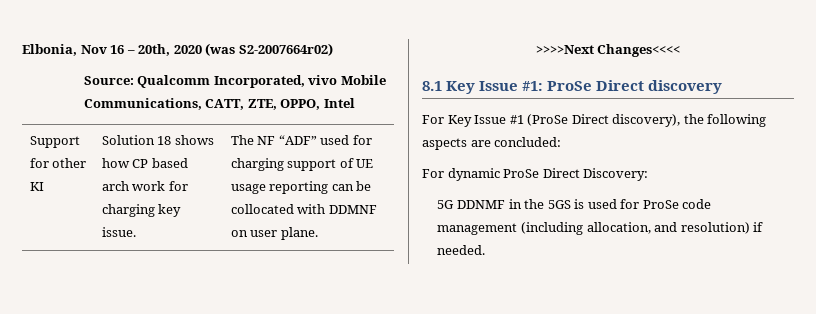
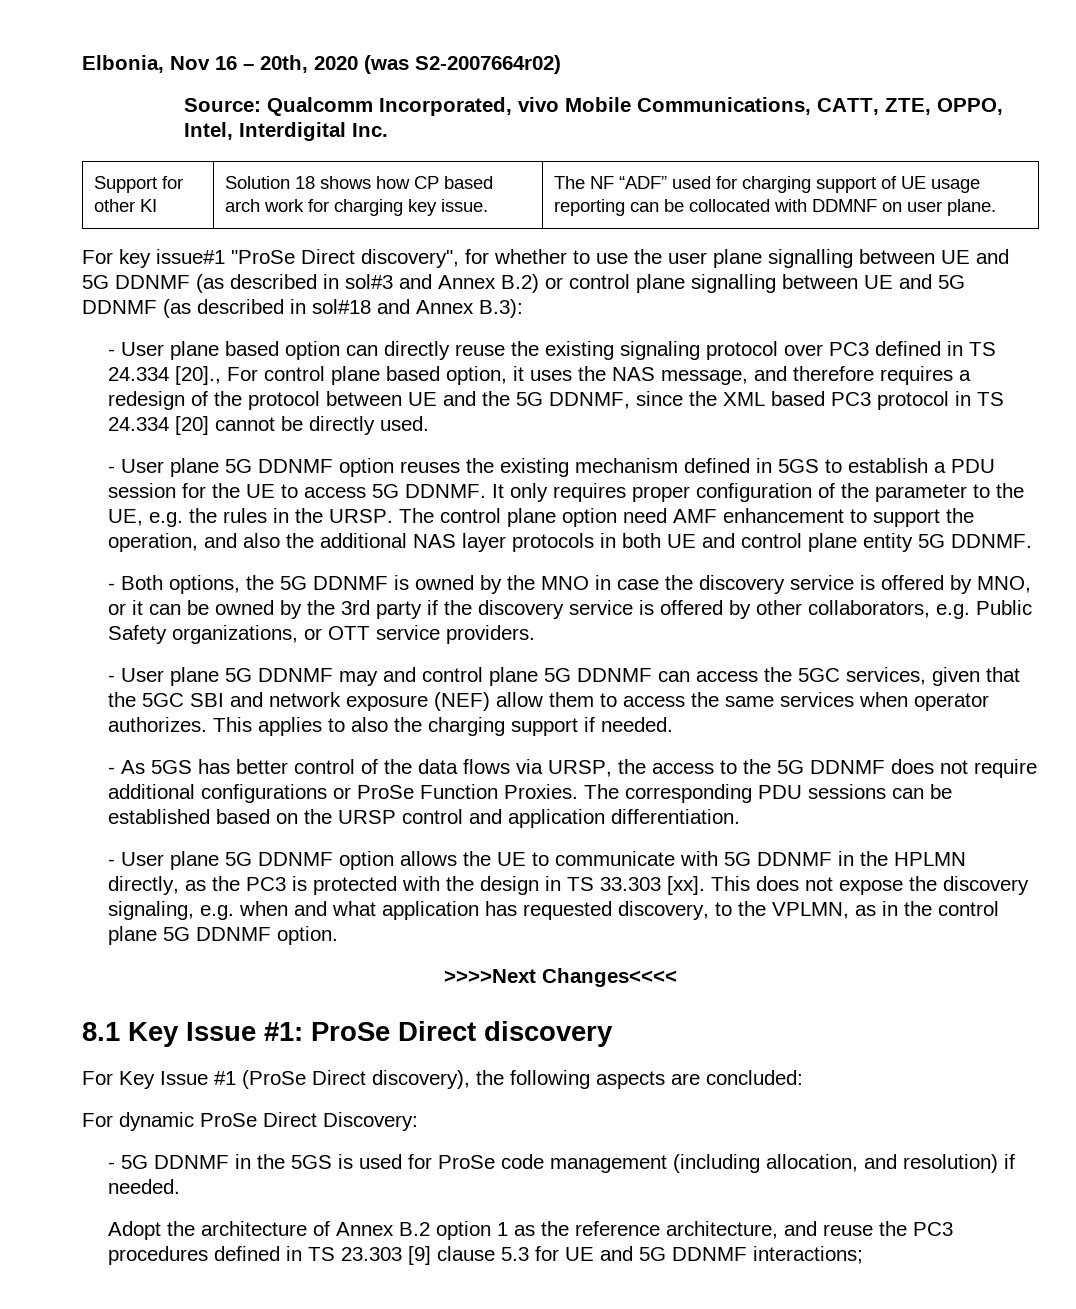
- Source: Qualcomm Incorporated, vivo Mobile Communications, CATT, ZTE, OPPO, Intel
+ Source: Qualcomm Incorporated, vivo Mobile Communications, CATT, ZTE, OPPO, Intel, Interdigital Inc.
+ For key issue#1 "ProSe Direct discovery", for whether to use the user plane signalling between UE and 5G DDNMF (as described in sol#3 and Annex B.2) or control plane signalling between UE and 5G DDNMF (as described in sol#18 and Annex B.3):
+ - User plane based option can directly reuse the existing signaling protocol over PC3 defined in TS 24.334 [20]., For control plane based option, it uses the NAS message, and therefore requires a redesign of the protocol between UE and the 5G DDNMF, since the XML based PC3 protocol in TS 24.334 [20] cannot be directly used.
+ - User plane 5G DDNMF option reuses the existing mechanism defined in 5GS to establish a PDU session for the UE to access 5G DDNMF. It only requires proper configuration of the parameter to the UE, e.g. the rules in the URSP. The control plane option need AMF enhancement to support the operation, and also the additional NAS layer protocols in both UE and control plane entity 5G DDNMF.
+ - Both options, the 5G DDNMF is owned by the MNO in case the discovery service is offered by MNO, or it can be owned by the 3rd party if the discovery service is offered by other collaborators, e.g. Public Safety organizations, or OTT service providers.
+ - User plane 5G DDNMF may and control plane 5G DDNMF can access the 5GC services, given that the 5GC SBI and network exposure (NEF) allow them to access the same services when operator authorizes. This applies to also the charging support if needed.
+ - As 5GS has better control of the data flows via URSP, the access to the 5G DDNMF does not require additional configurations or ProSe Function Proxies. The corresponding PDU sessions can be established based on the URSP control and application differentiation.
+ - User plane 5G DDNMF option allows the UE to communicate with 5G DDNMF in the HPLMN directly, as the PC3 is protected with the design in TS 33.303 [xx]. This does not expose the discovery signaling, e.g. when and what application has requested discovery, to the VPLMN, as in the control plane 5G DDNMF option.
- 5G DDNMF in the 5GS is used for ProSe code management (including allocation, and resolution) if needed.
+ - 5G DDNMF in the 5GS is used for ProSe code management (including allocation, and resolution) if needed.
+ Adopt the architecture of Annex B.2 option 1 as the reference architecture, and reuse the PC3 procedures defined in TS 23.303 [9] clause 5.3 for UE and 5G DDNMF interactions;

